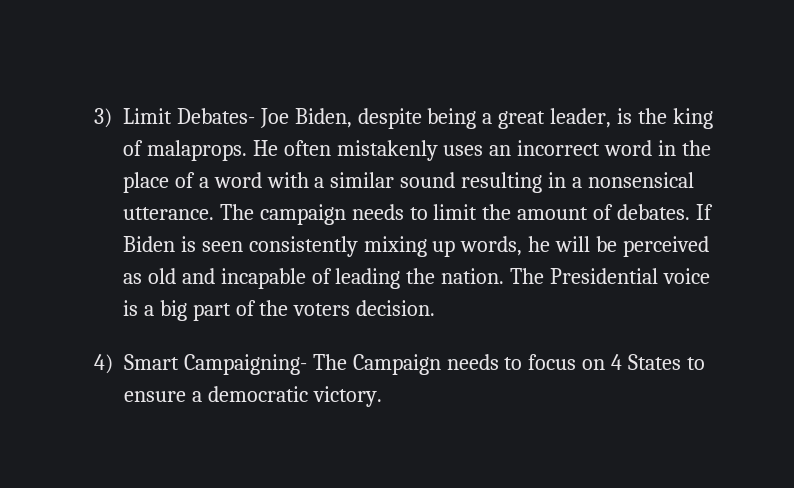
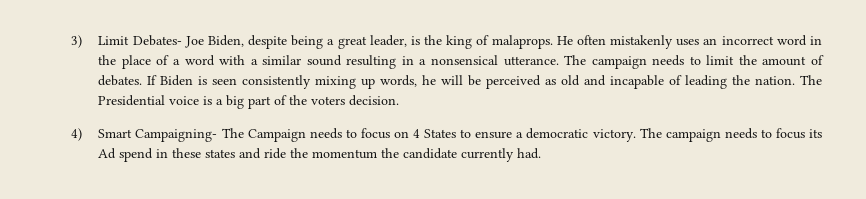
+ The campaign needs to focus its Ad spend in these states and ride the momentum the candidate currently had.

